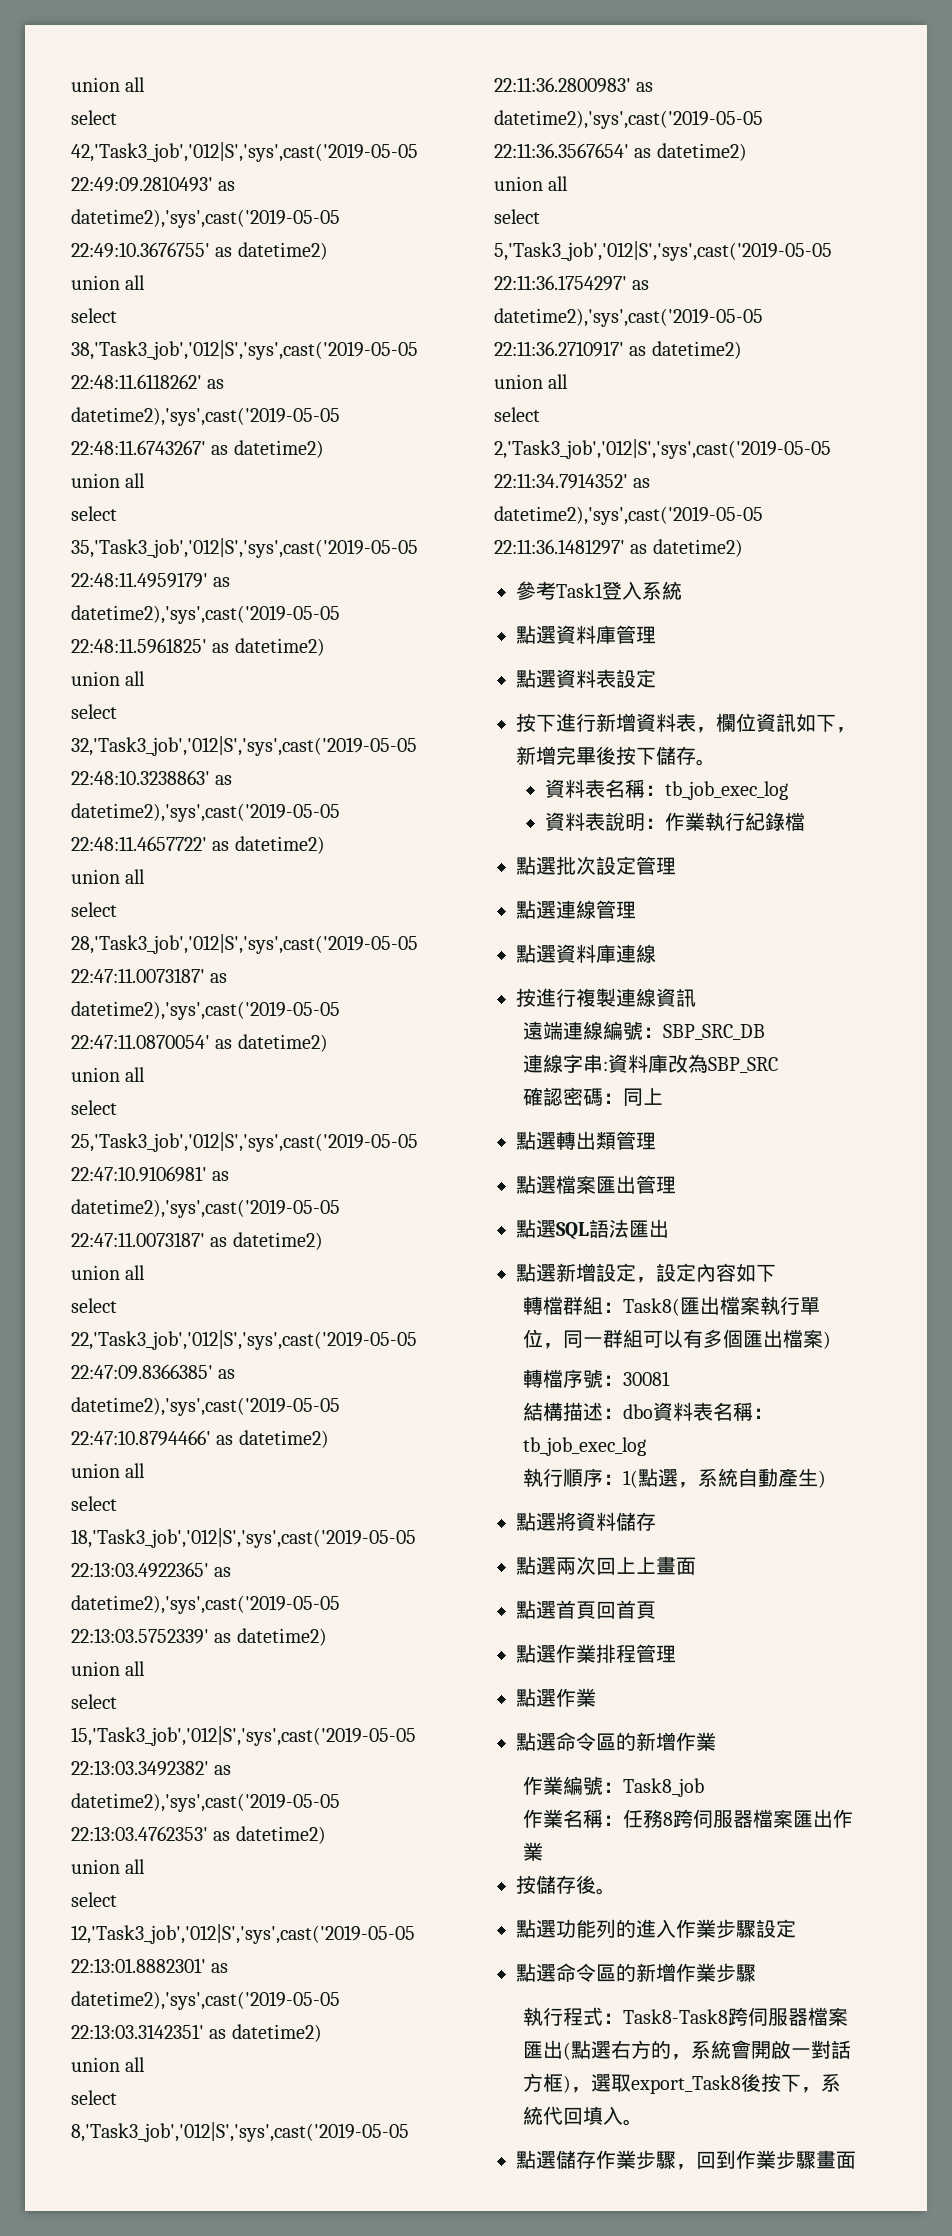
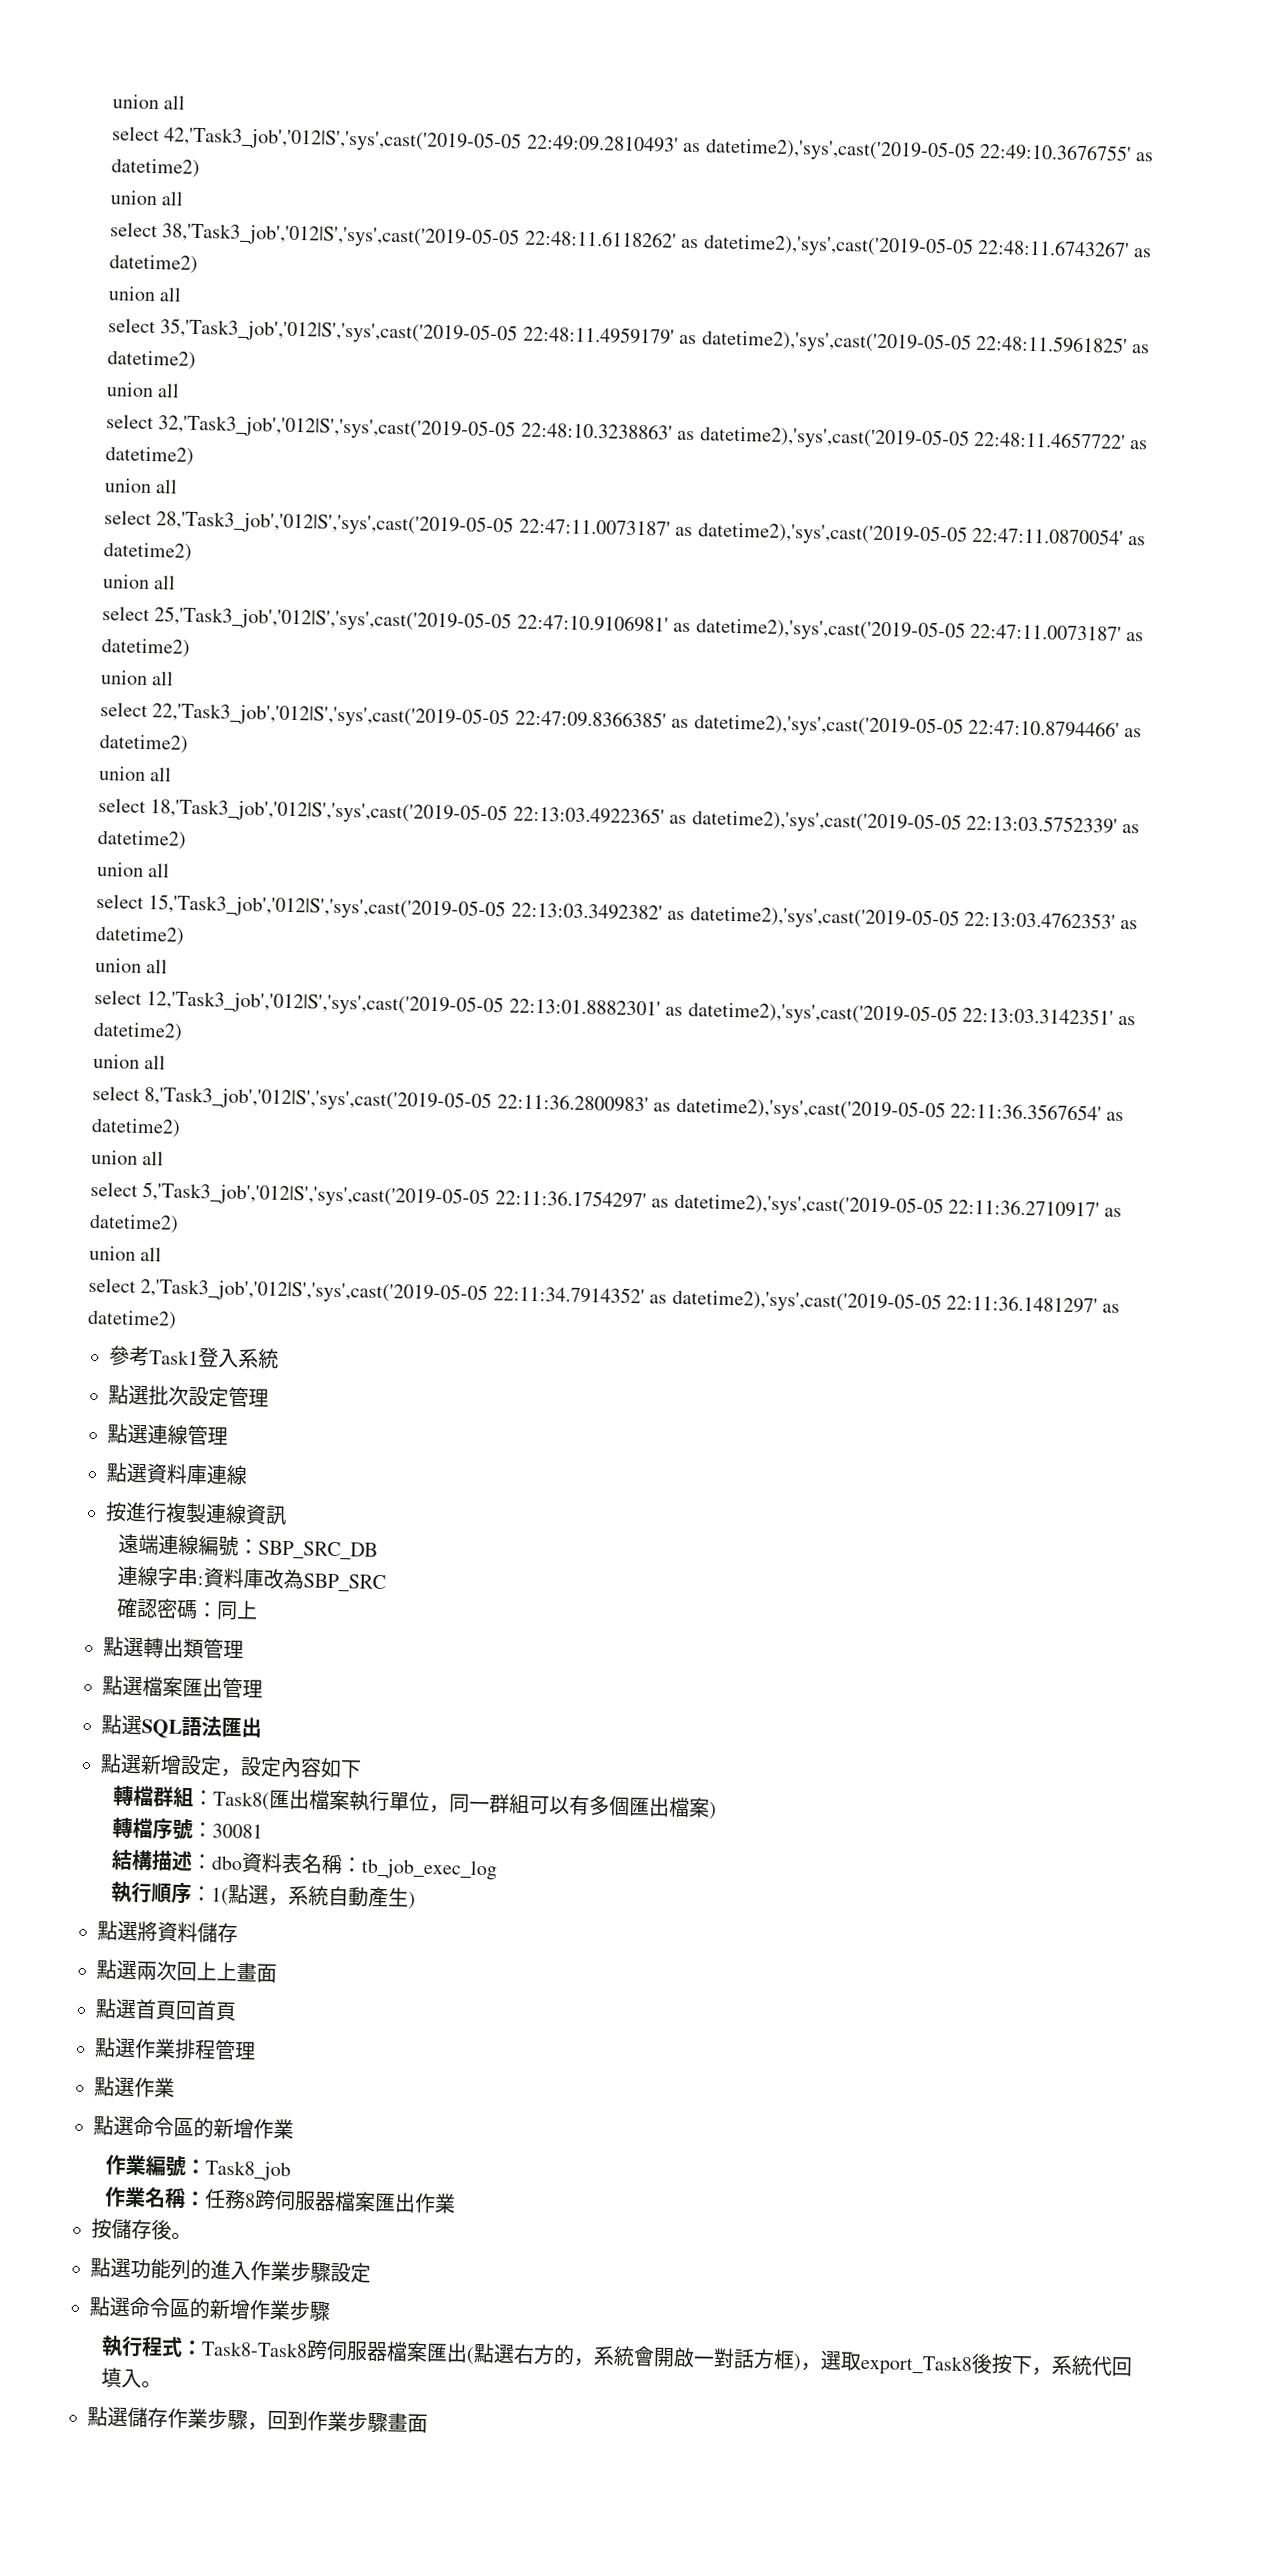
- 點選資料庫管理
- 點選資料表設定
- 按下進行新增資料表，欄位資訊如下，新增完畢後按下儲存。
- 資料表名稱：tb_job_exec_log
- 資料表說明：作業執行紀錄檔

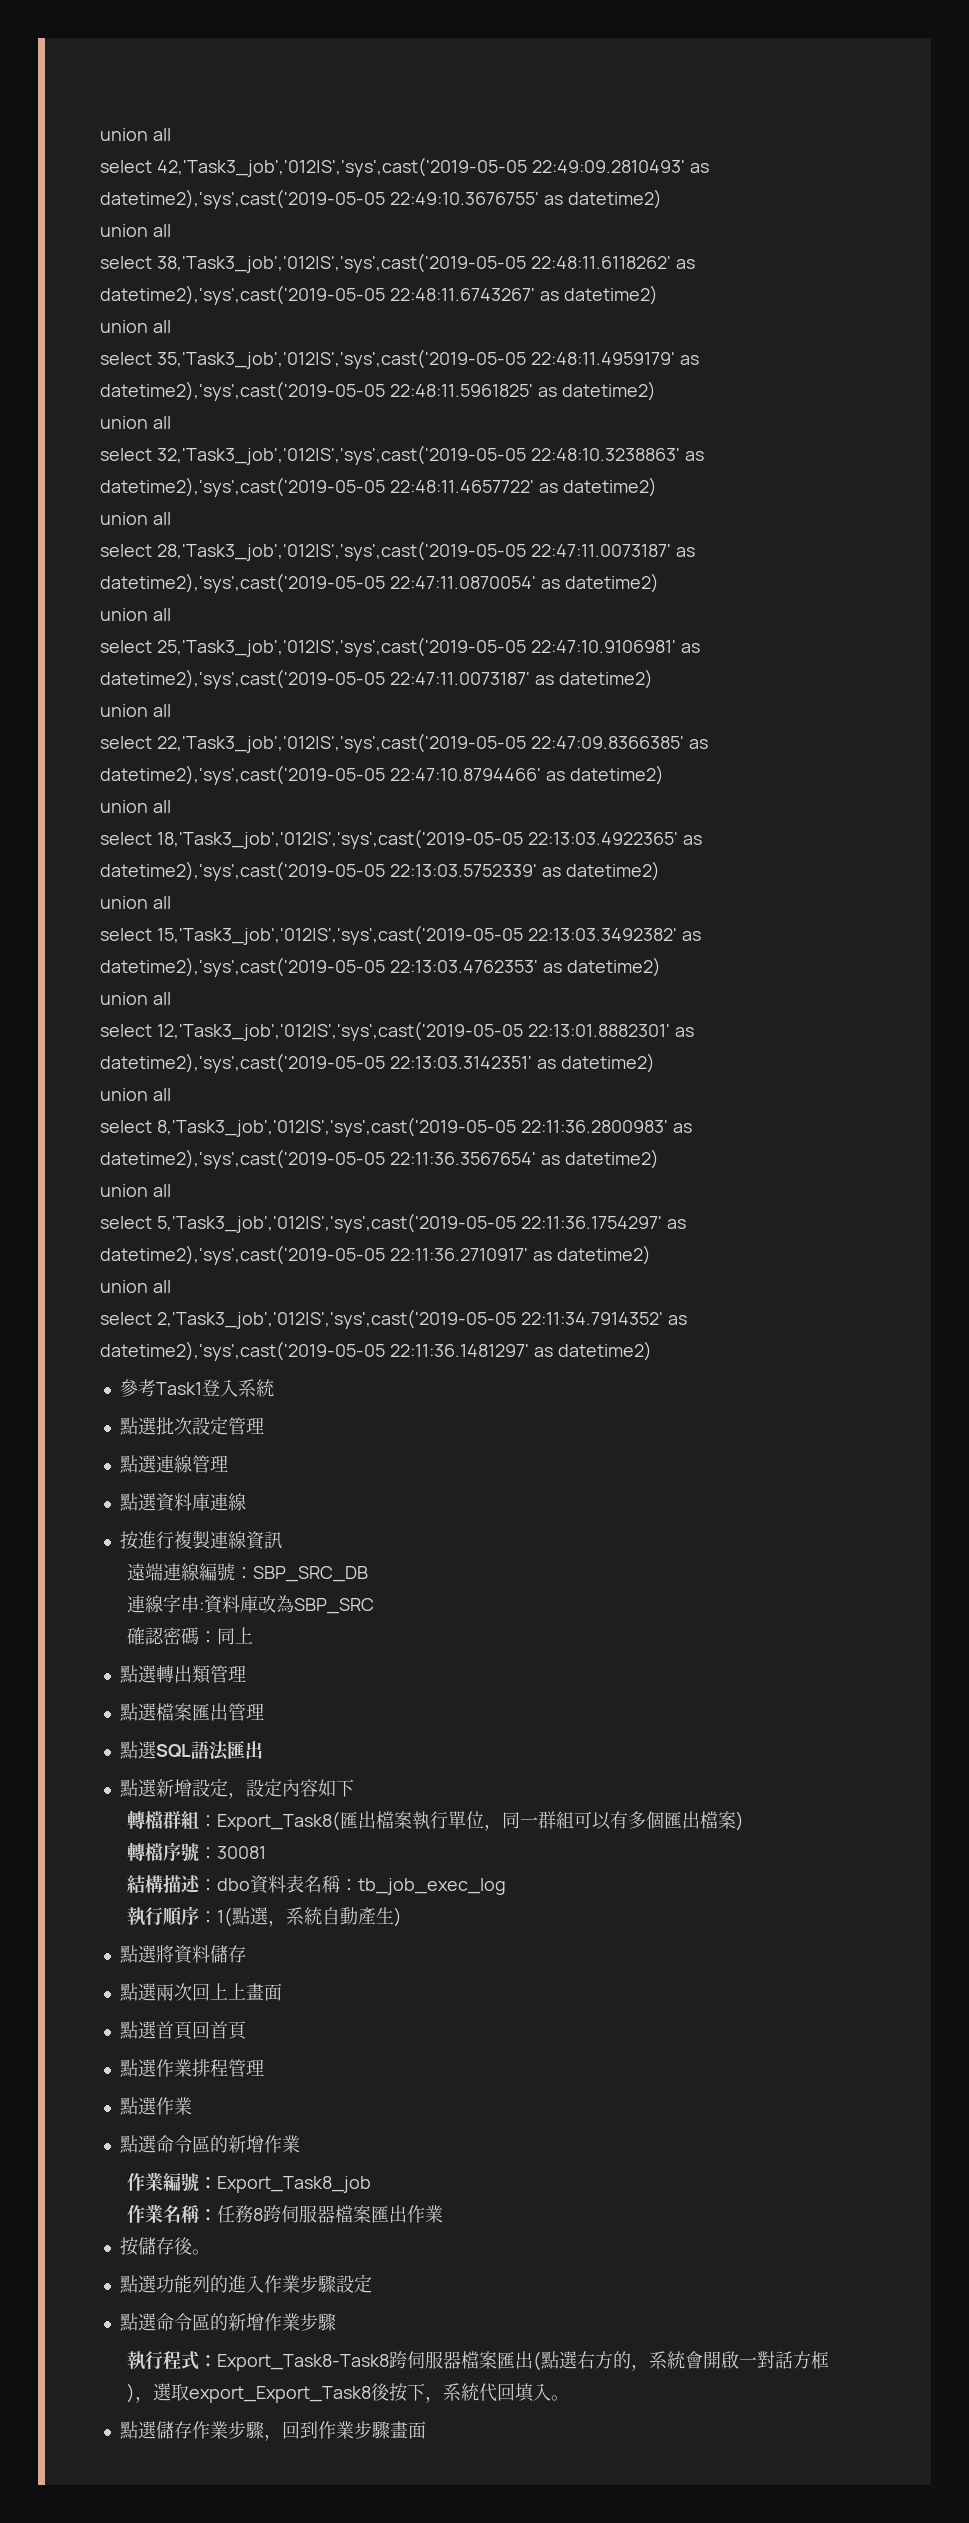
- 轉檔群組：Task8(匯出檔案執行單位，同一群組可以有多個匯出檔案)
+ 轉檔群組：Export_Task8(匯出檔案執行單位，同一群組可以有多個匯出檔案)
- 作業編號：Task8_job
+ 作業編號：Export_Task8_job
- 執行程式：Task8-Task8跨伺服器檔案匯出(點選右方的，系統會開啟一對話方框)，選取export_Task8後按下，系統代回填入。
+ 執行程式：Export_Task8-Task8跨伺服器檔案匯出(點選右方的，系統會開啟一對話方框)，選取export_Export_Task8後按下，系統代回填入。

